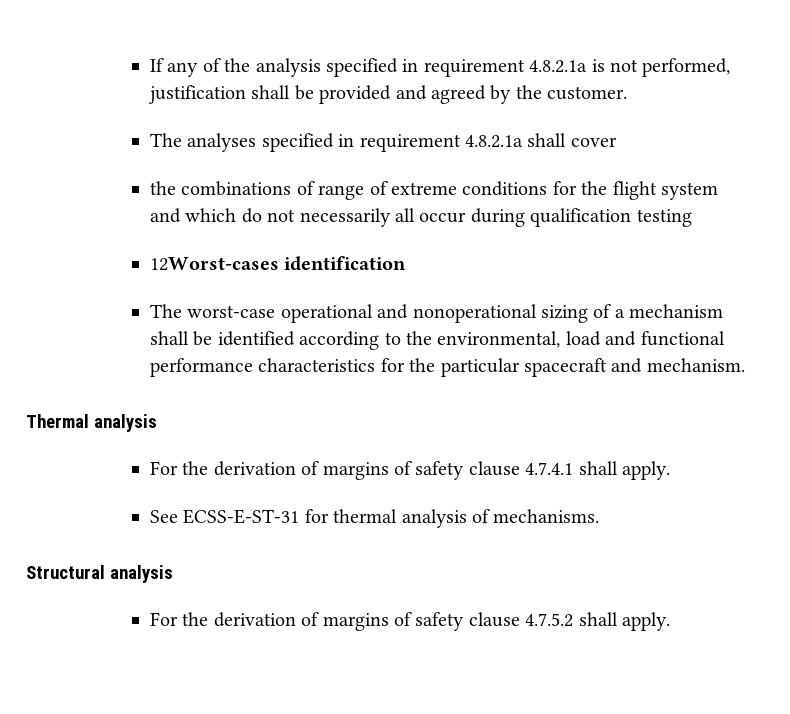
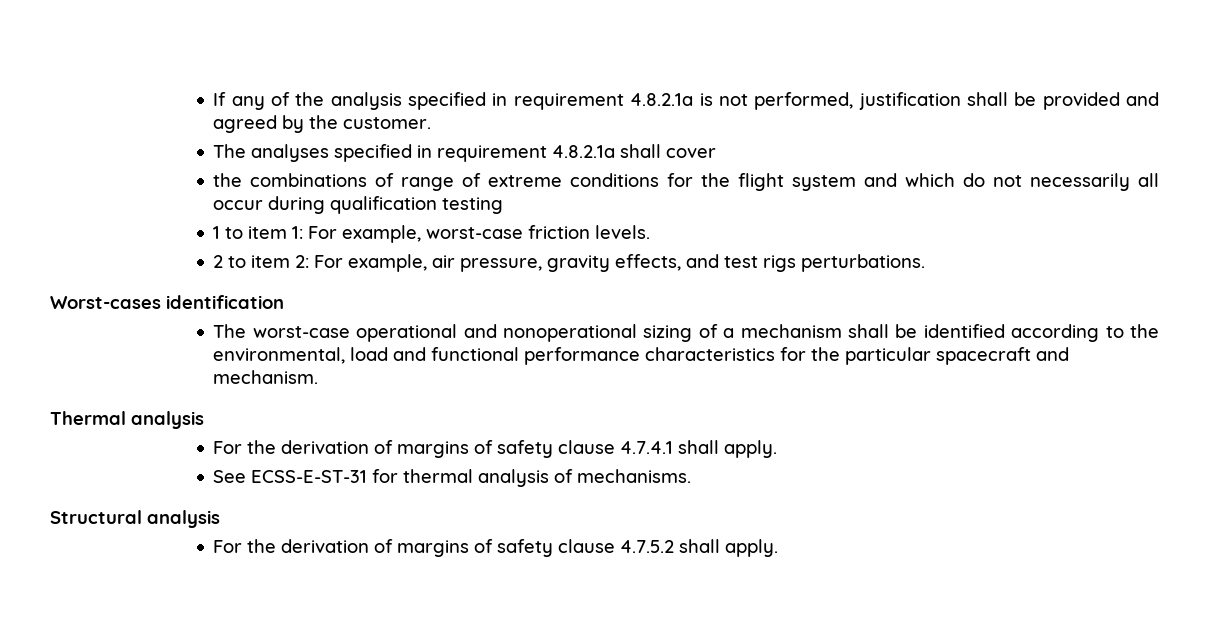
- 12Worst-cases identification
+ 1 to item 1: For example, worst-case friction levels.
+ 2 to item 2: For example, air pressure, gravity effects, and test rigs perturbations.
+ Worst-cases identification

